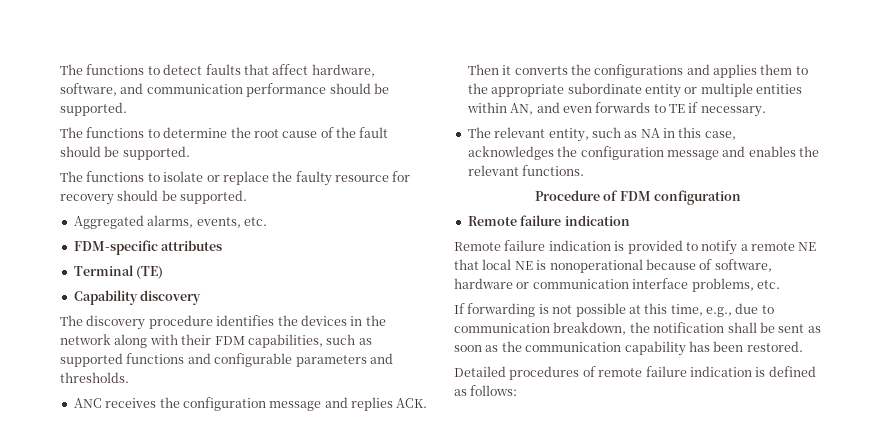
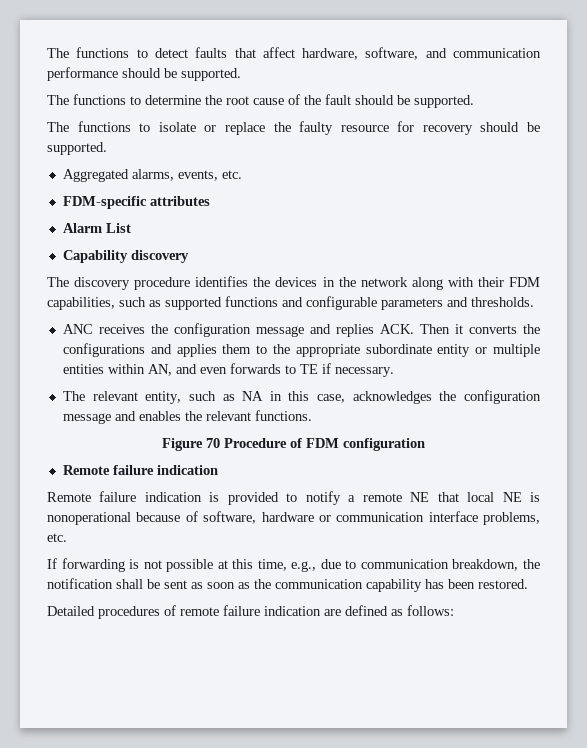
- Terminal (TE)
+ Alarm List
- Procedure of FDM configuration
+ Figure 70 Procedure of FDM configuration
- Detailed procedures of remote failure indication is defined as follows:
+ Detailed procedures of remote failure indication are defined as follows:

